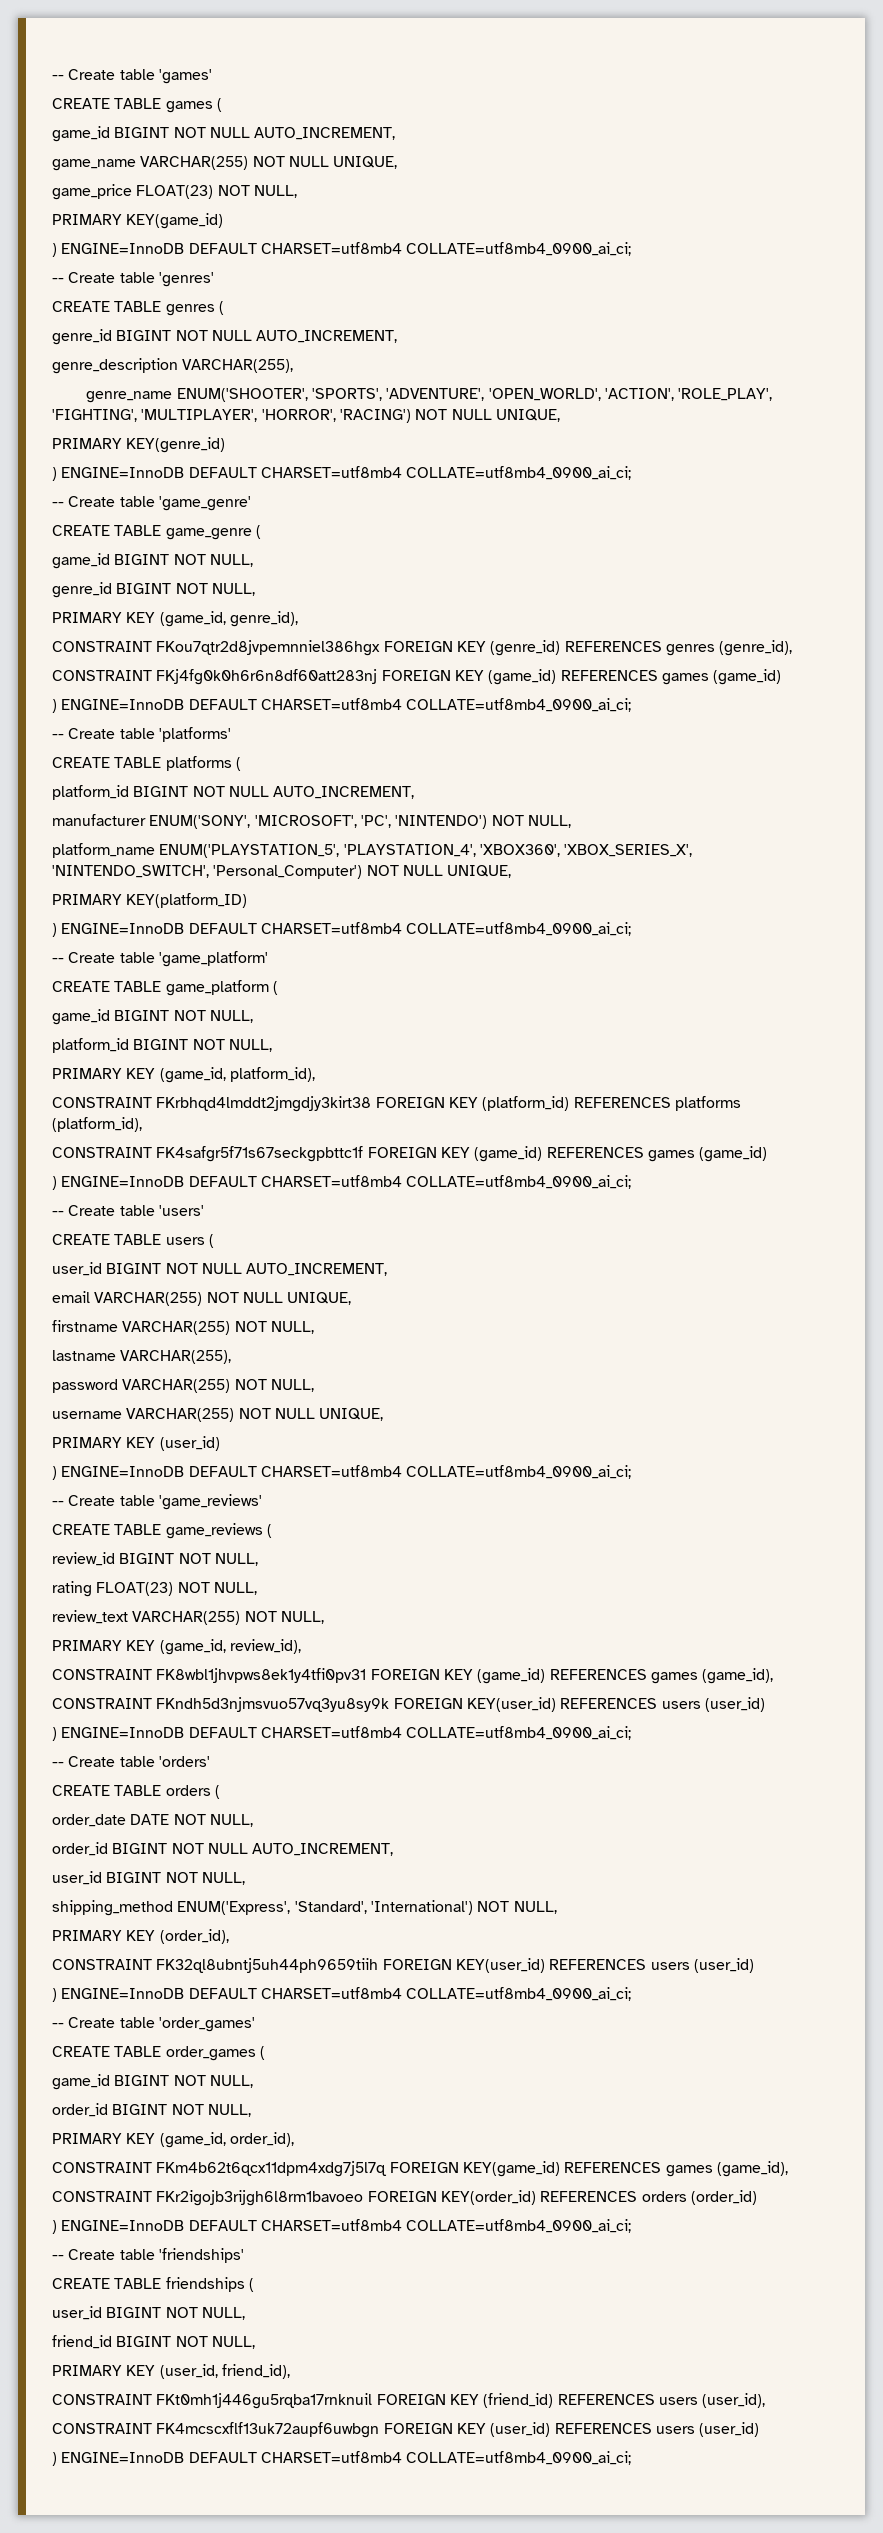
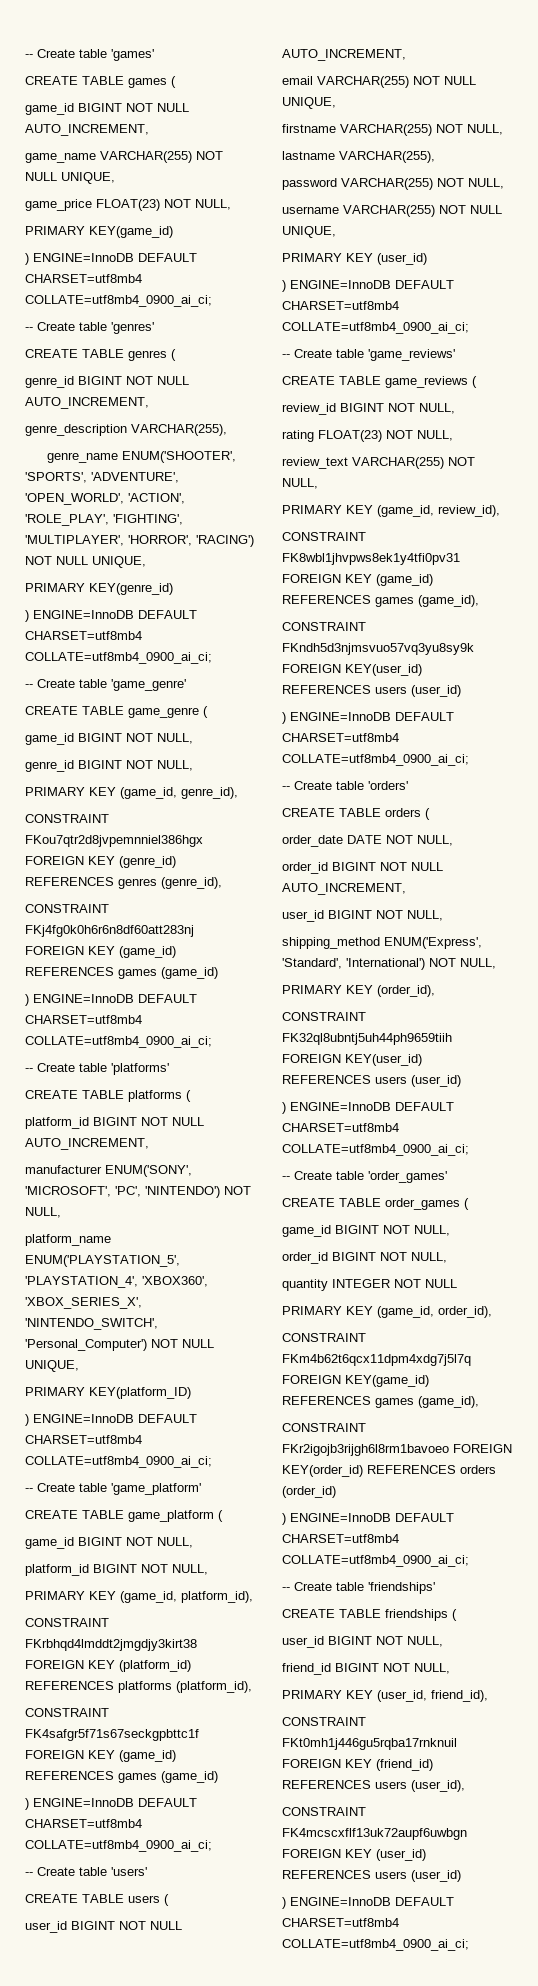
+ quantity INTEGER NOT NULL

